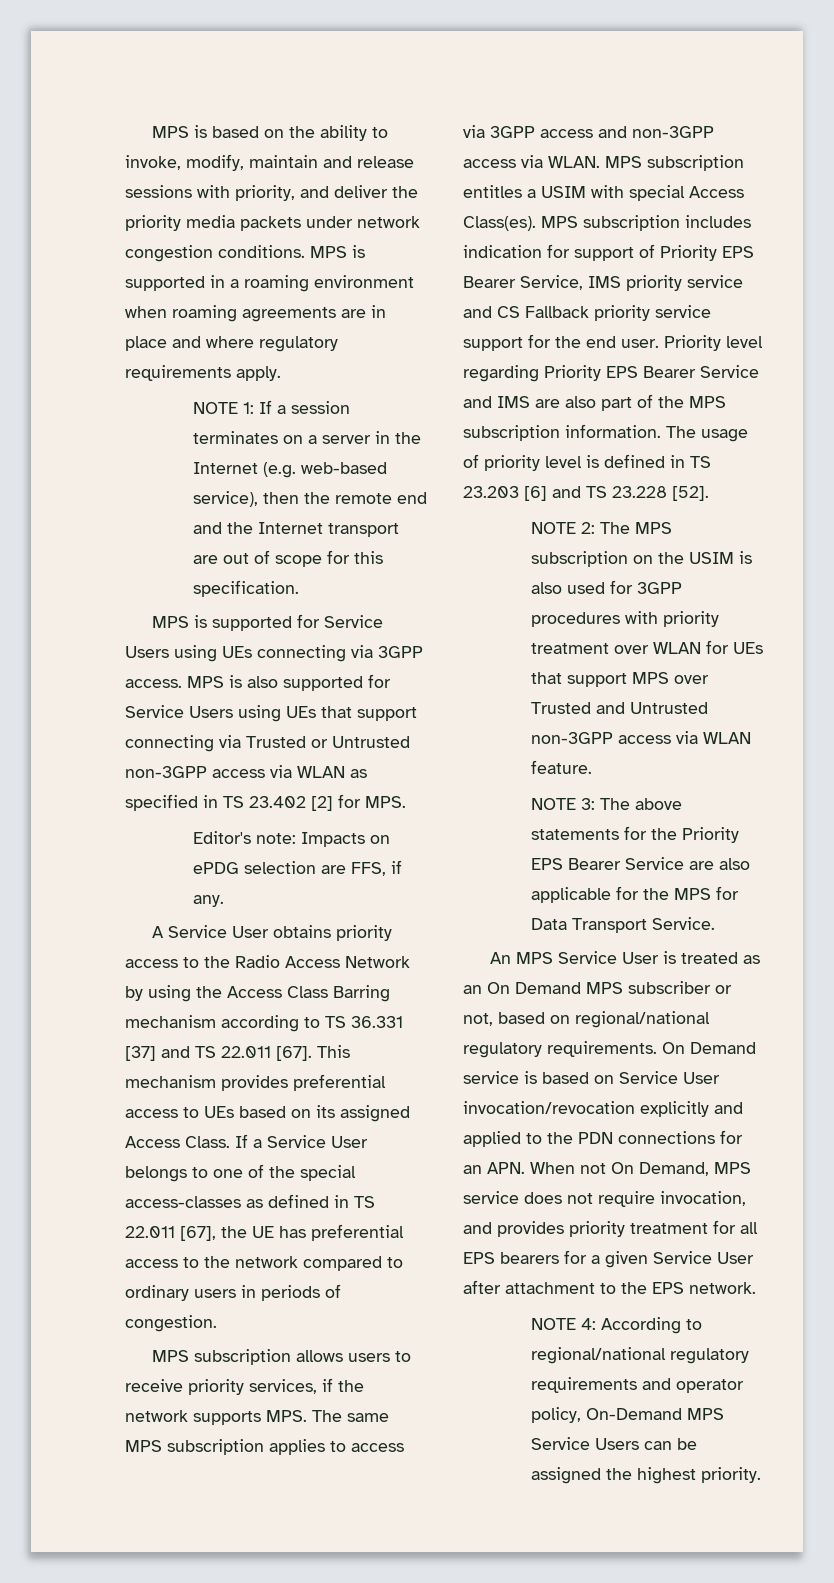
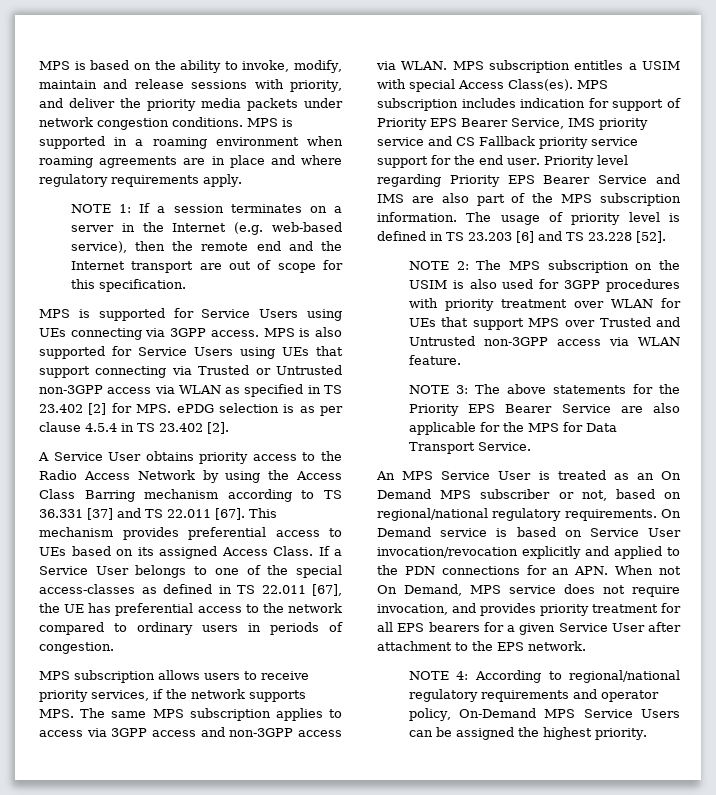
- MPS is also supported for Service Users using UEs that support connecting via Trusted or Untrusted non-3GPP access via WLAN as specified in TS 23.402 [2] for MPS.
- Editor's note: Impacts on ePDG selection are FFS, if any.
+ MPS is also supported for Service Users using UEs that support connecting via Trusted or Untrusted non-3GPP access via WLAN as specified in TS 23.402 [2] for MPS. ePDG selection is as per clause 4.5.4 in TS 23.402 [2].

